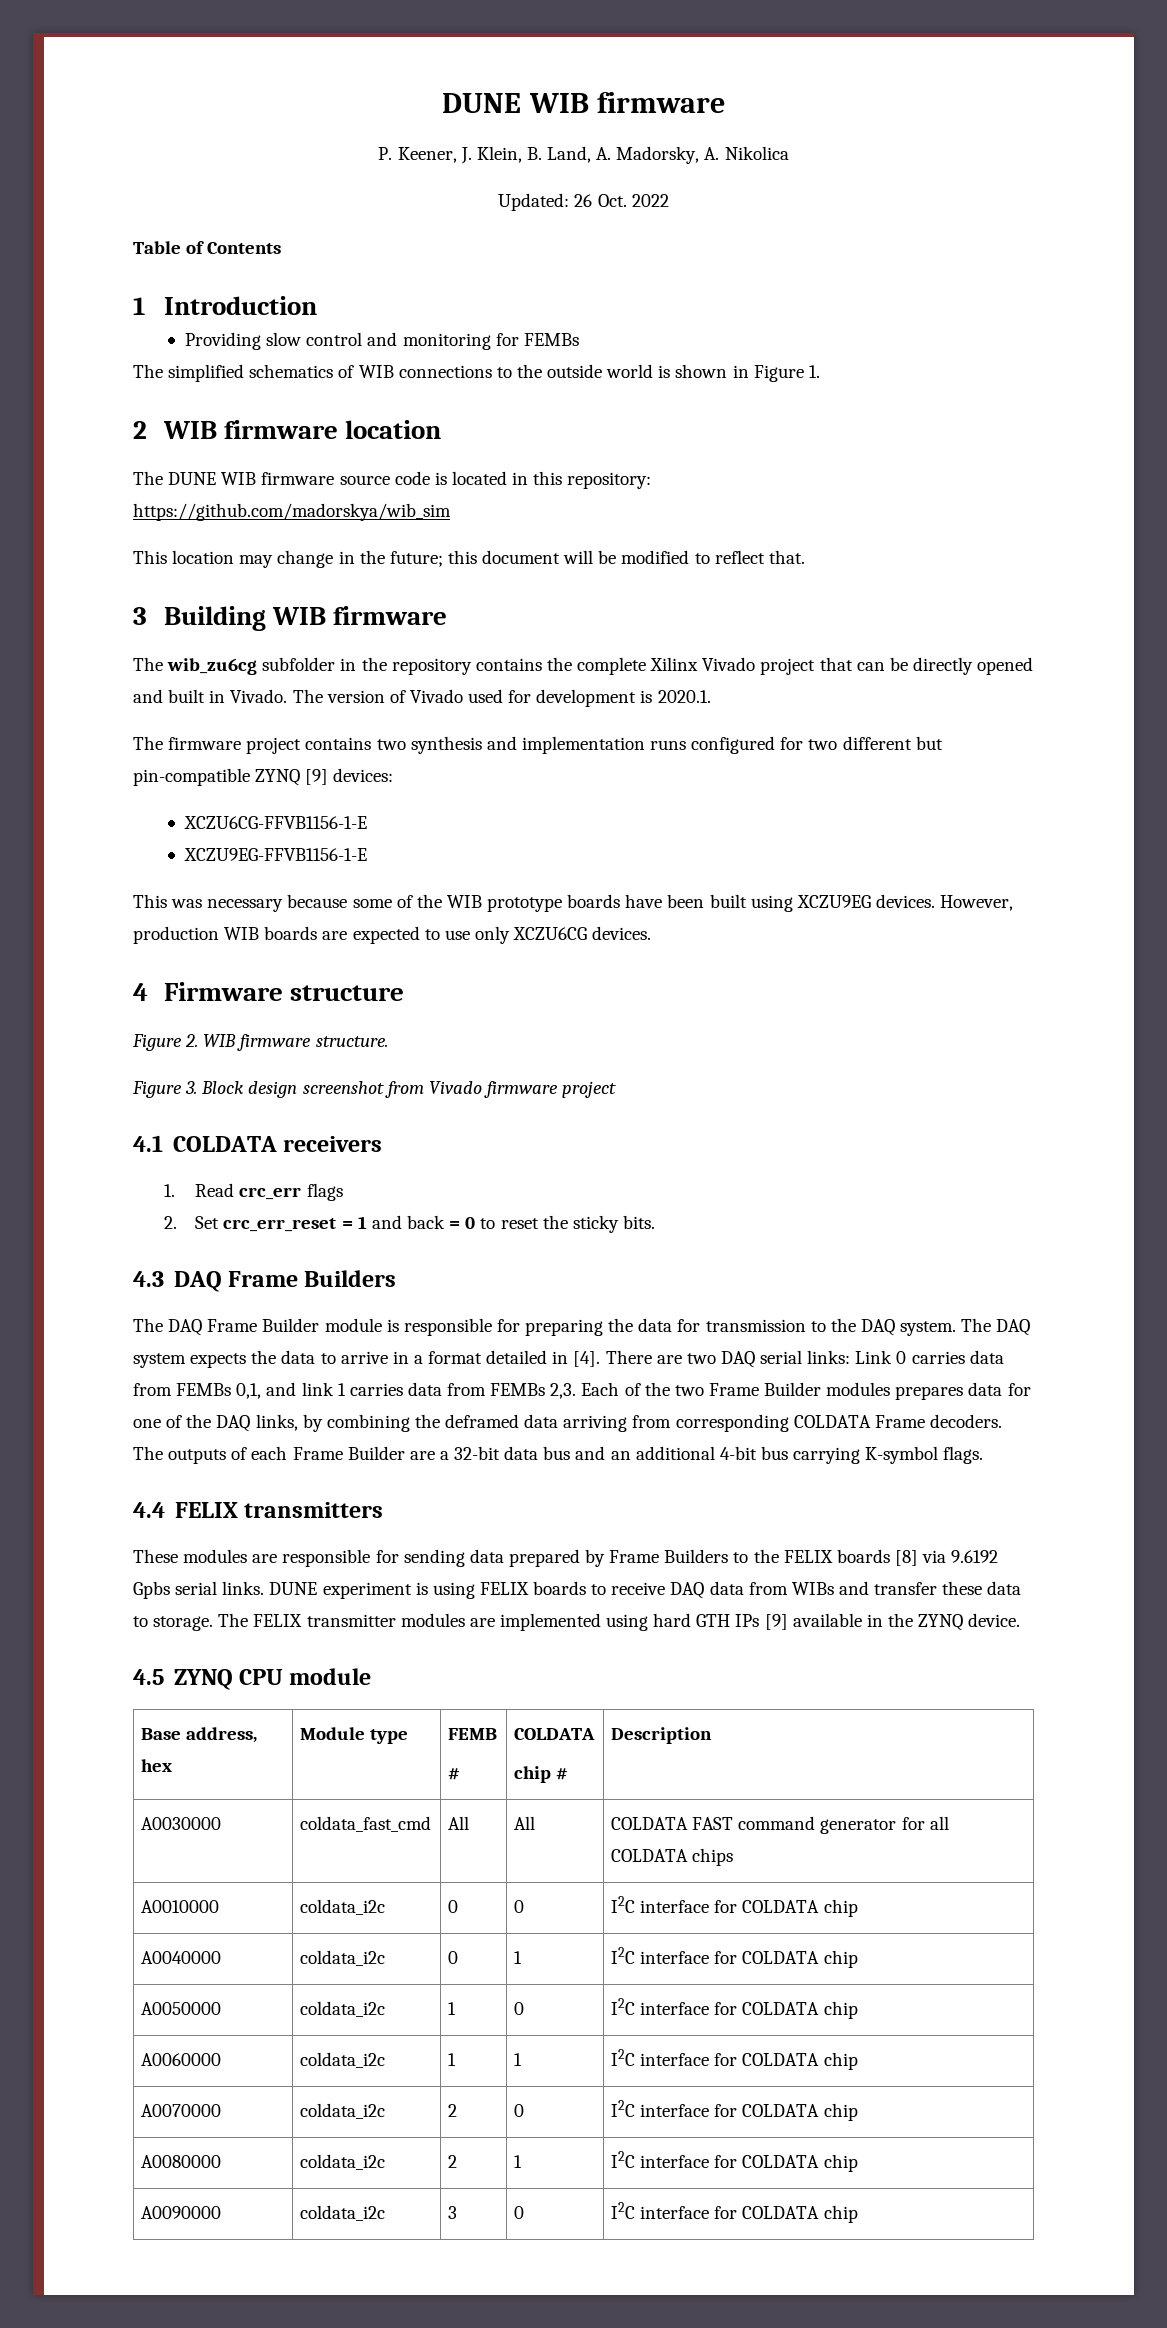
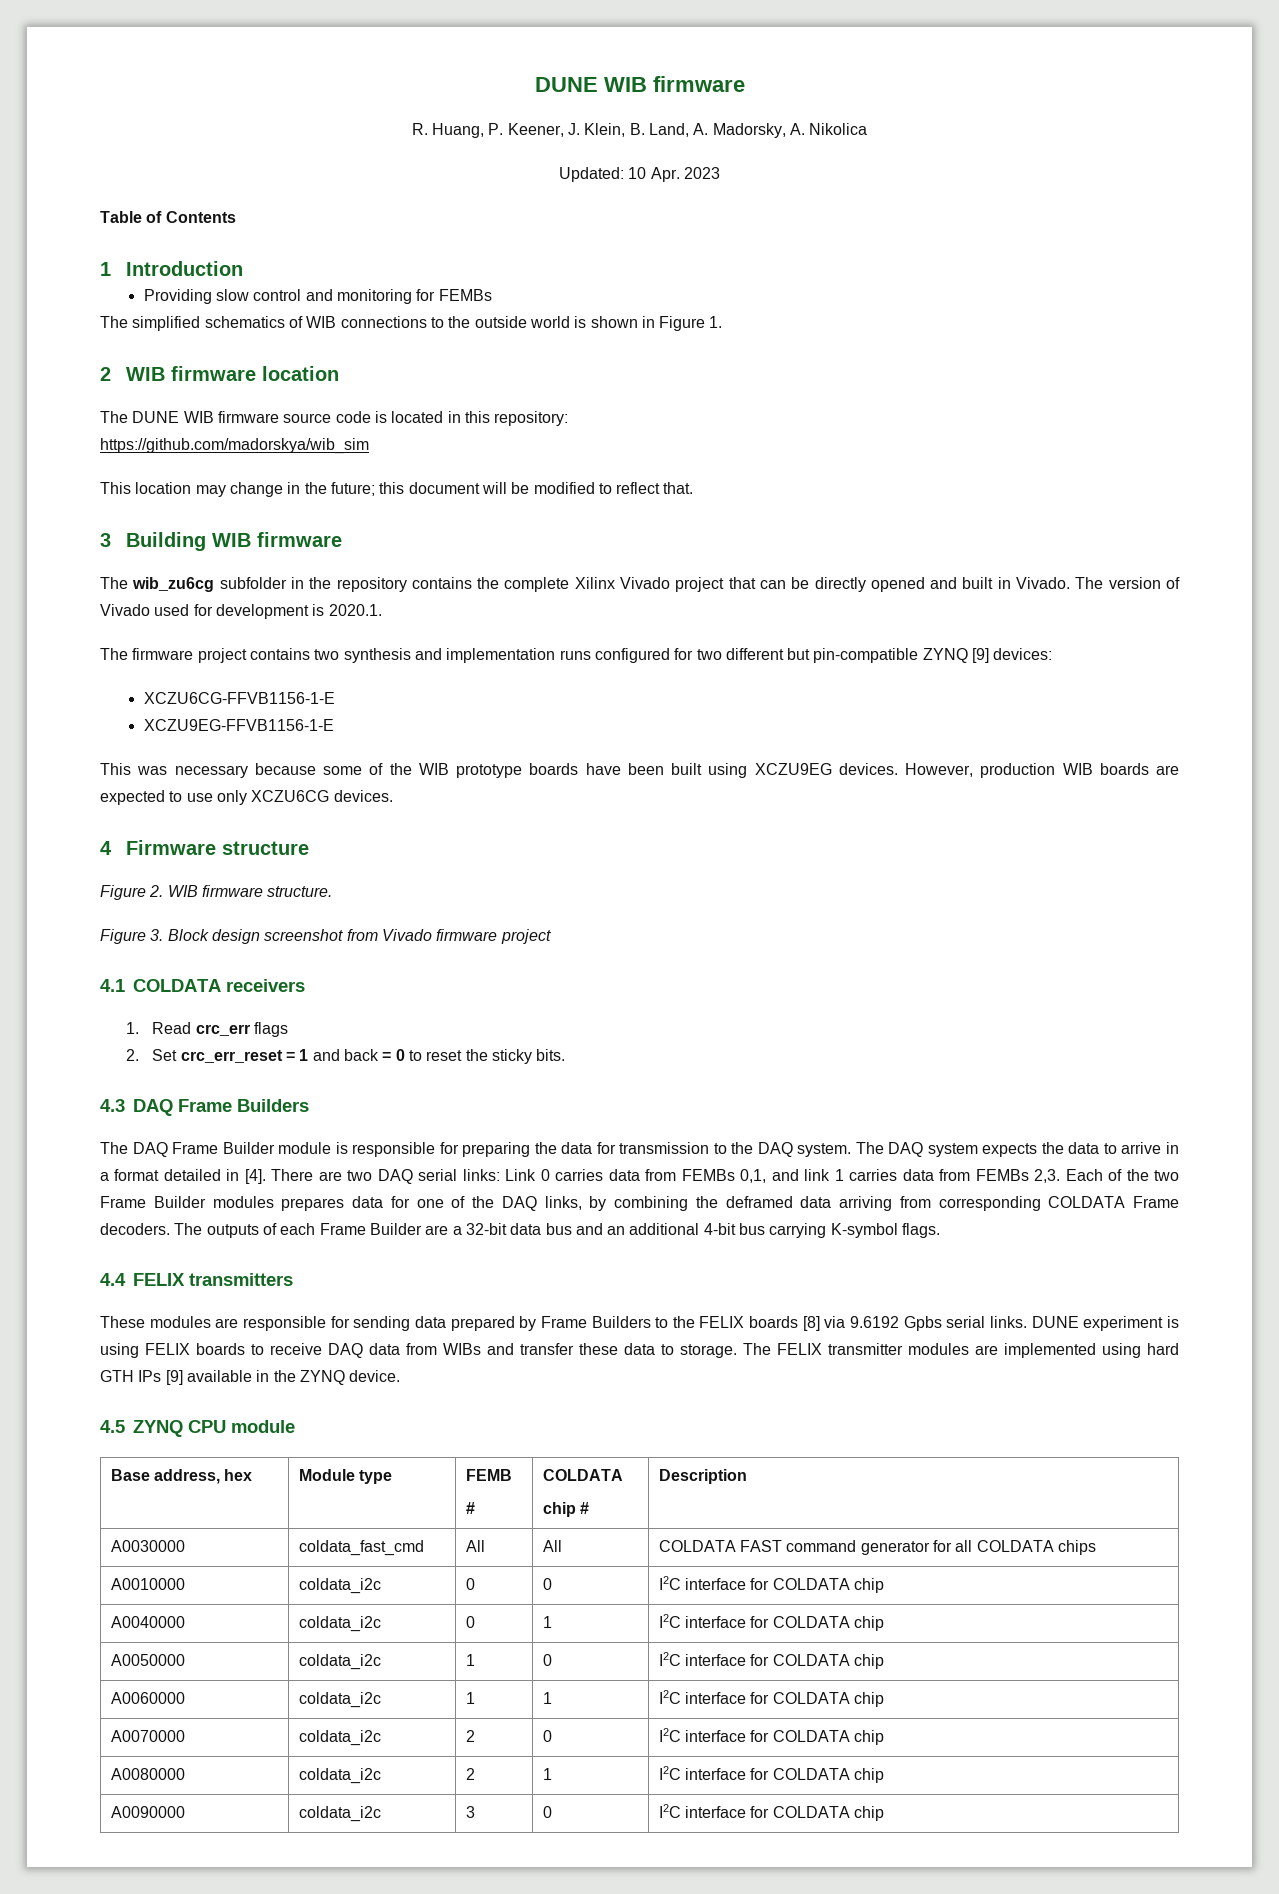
- P. Keener, J. Klein, B. Land, A. Madorsky, A. Nikolica
+ R. Huang, P. Keener, J. Klein, B. Land, A. Madorsky, A. Nikolica
- Updated: 26 Oct. 2022
+ Updated: 10 Apr. 2023

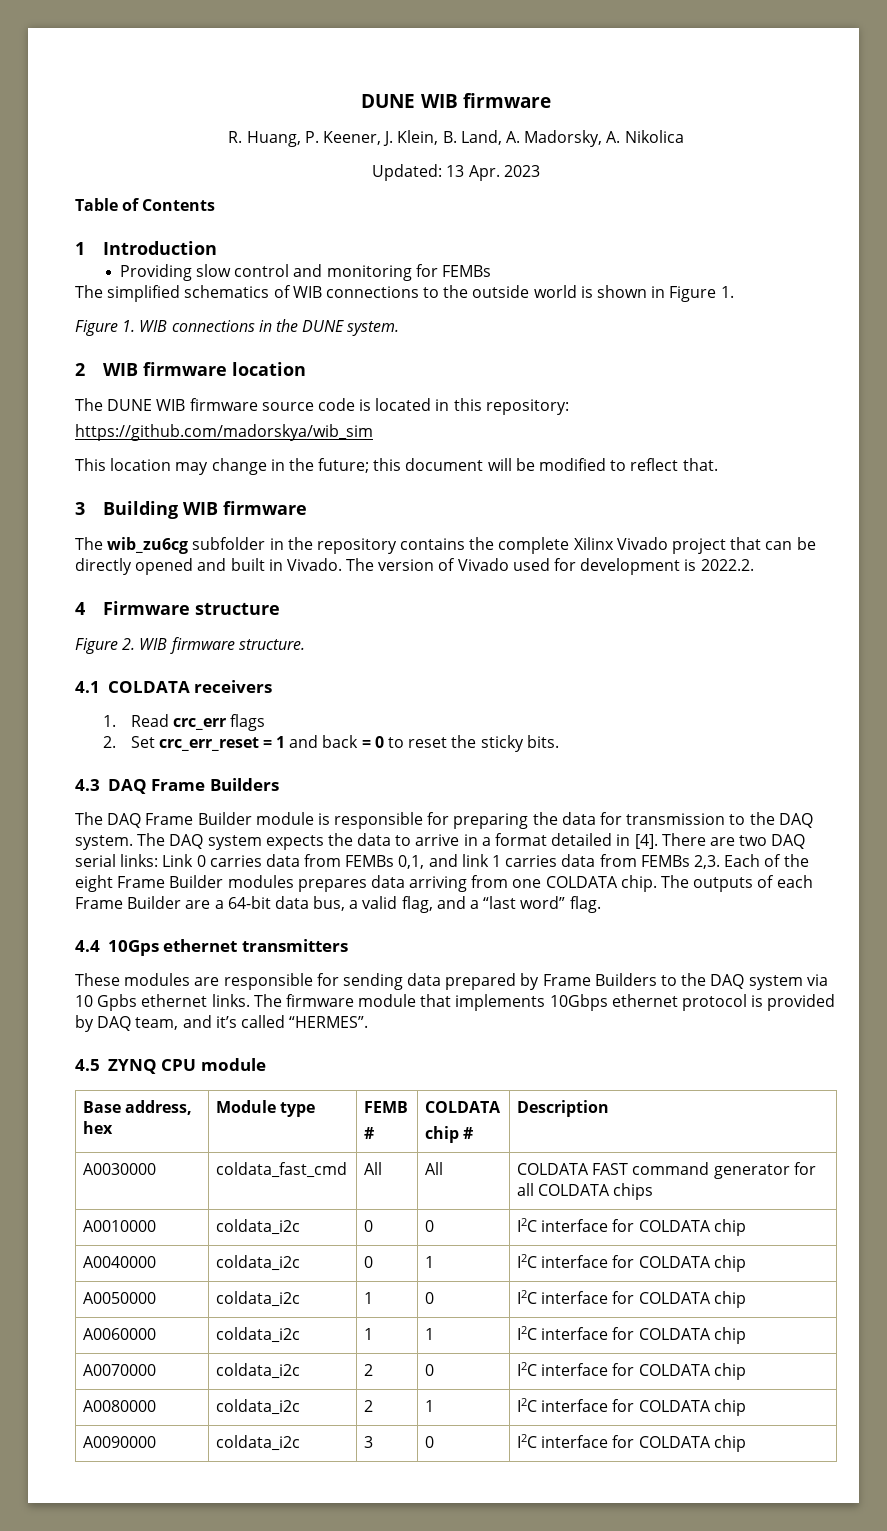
- Updated: 10 Apr. 2023
+ Updated: 13 Apr. 2023
+ Figure 1. WIB connections in the DUNE system.
- The version of Vivado used for development is 2020.1.
- The firmware project contains two synthesis and implementation runs configured for two different but pin-compatible ZYNQ [9] devices:
- XCZU6CG-FFVB1156-1-E
- XCZU9EG-FFVB1156-1-E
- This was necessary because some of the WIB prototype boards have been built using XCZU9EG devices. However, production WIB boards are expected to use only XCZU6CG devices.
+ The version of Vivado used for development is 2022.2.
- Figure 3. Block design screenshot from Vivado firmware project
- Each of the two Frame Builder modules prepares data for one of the DAQ links, by combining the deframed data arriving from corresponding COLDATA Frame decoders.
+ Each of the eight Frame Builder modules prepares data arriving from one COLDATA chip.
- The outputs of each Frame Builder are a 32-bit data bus and an additional 4-bit bus carrying K-symbol flags.
+ The outputs of each Frame Builder are a 64-bit data bus, a valid flag, and a “last word” flag.
- 4.4 FELIX transmitters
+ 4.4 10Gps ethernet transmitters
- These modules are responsible for sending data prepared by Frame Builders to the FELIX boards [8] via 9.6192 Gpbs serial links. DUNE experiment is using FELIX boards to receive DAQ data from WIBs and transfer these data to storage. The FELIX transmitter modules are implemented using hard GTH IPs [9] available in the ZYNQ device.
+ These modules are responsible for sending data prepared by Frame Builders to the DAQ system via 10 Gpbs ethernet links. The firmware module that implements 10Gbps ethernet protocol is provided by DAQ team, and it’s called “HERMES”.

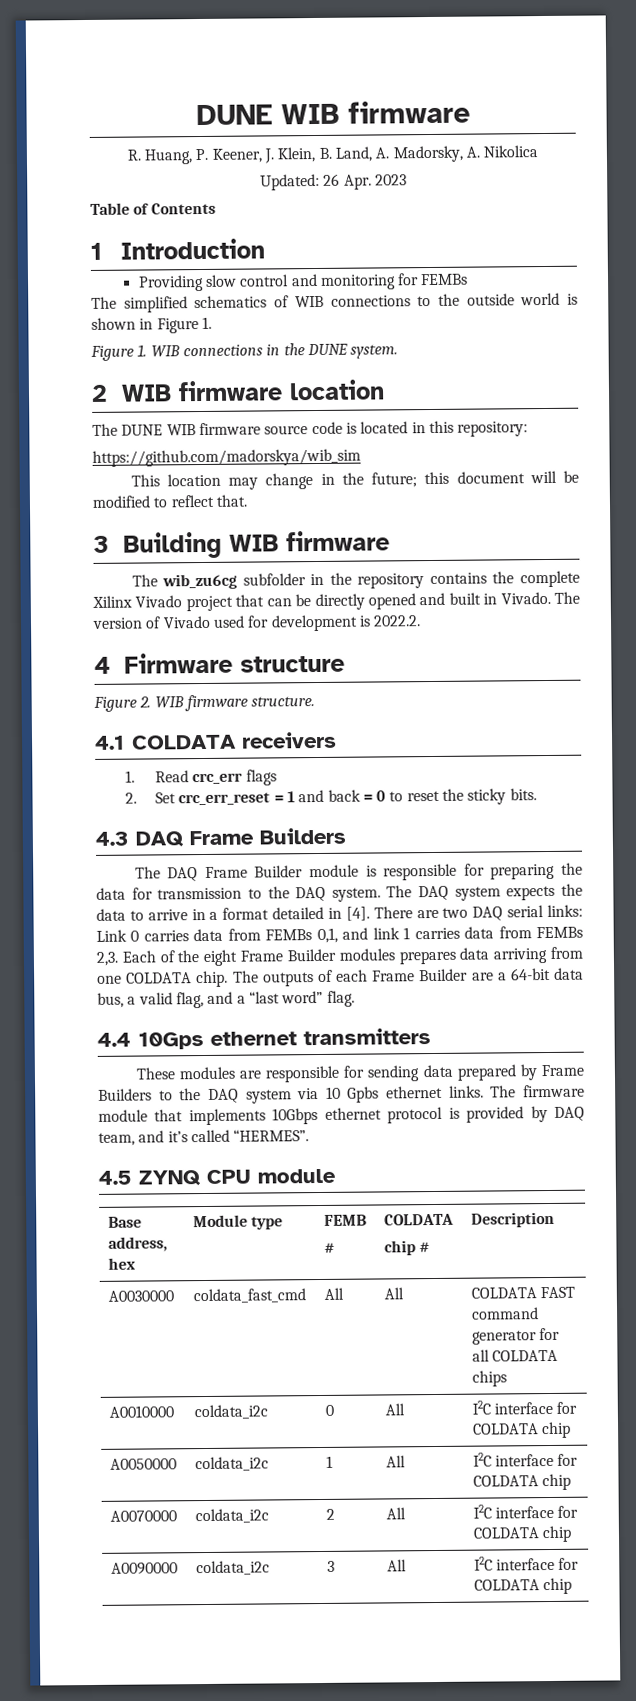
- Updated: 13 Apr. 2023
+ Updated: 26 Apr. 2023
- A0010000 | coldata_i2c | 0 | 0 | I2C interface for COLDATA chip
- A0040000 | coldata_i2c | 0 | 1 | I2C interface for COLDATA chip
+ A0010000 | coldata_i2c | 0 | All | I2C interface for COLDATA chip
- A0050000 | coldata_i2c | 1 | 0 | I2C interface for COLDATA chip
- A0060000 | coldata_i2c | 1 | 1 | I2C interface for COLDATA chip
+ A0050000 | coldata_i2c | 1 | All | I2C interface for COLDATA chip
- A0070000 | coldata_i2c | 2 | 0 | I2C interface for COLDATA chip
- A0080000 | coldata_i2c | 2 | 1 | I2C interface for COLDATA chip
+ A0070000 | coldata_i2c | 2 | All | I2C interface for COLDATA chip
- A0090000 | coldata_i2c | 3 | 0 | I2C interface for COLDATA chip
+ A0090000 | coldata_i2c | 3 | All | I2C interface for COLDATA chip

